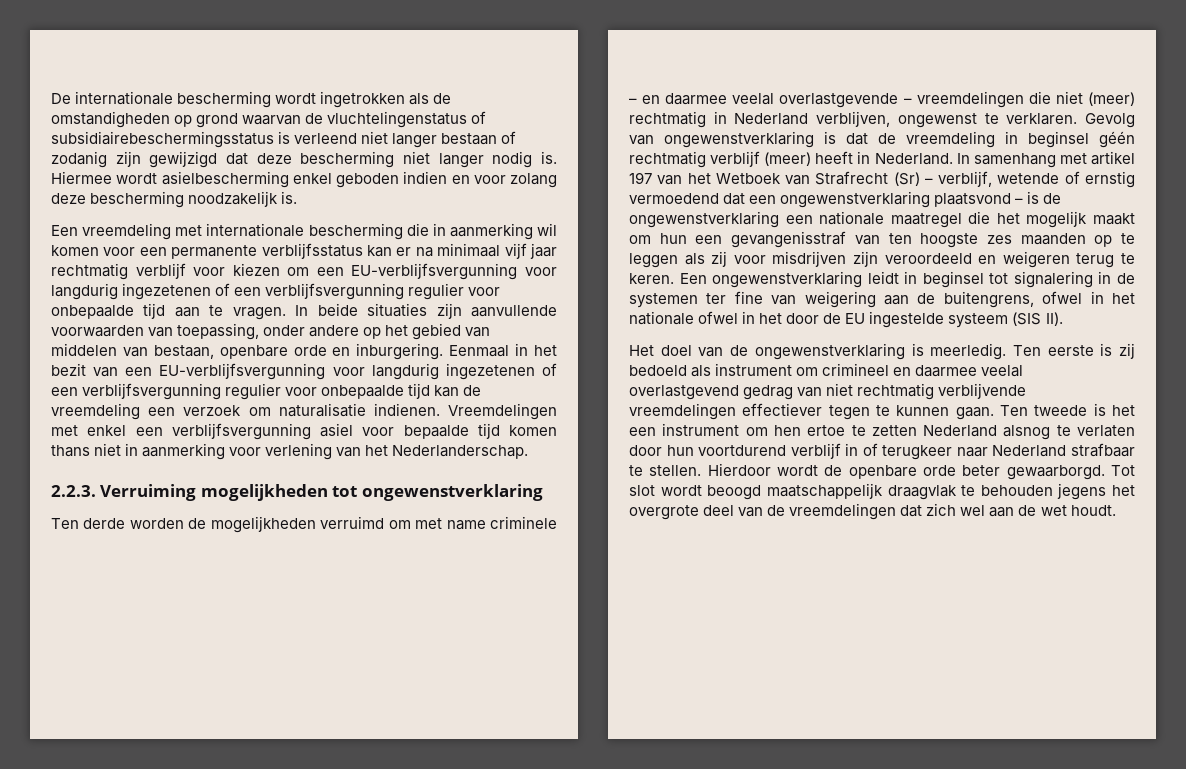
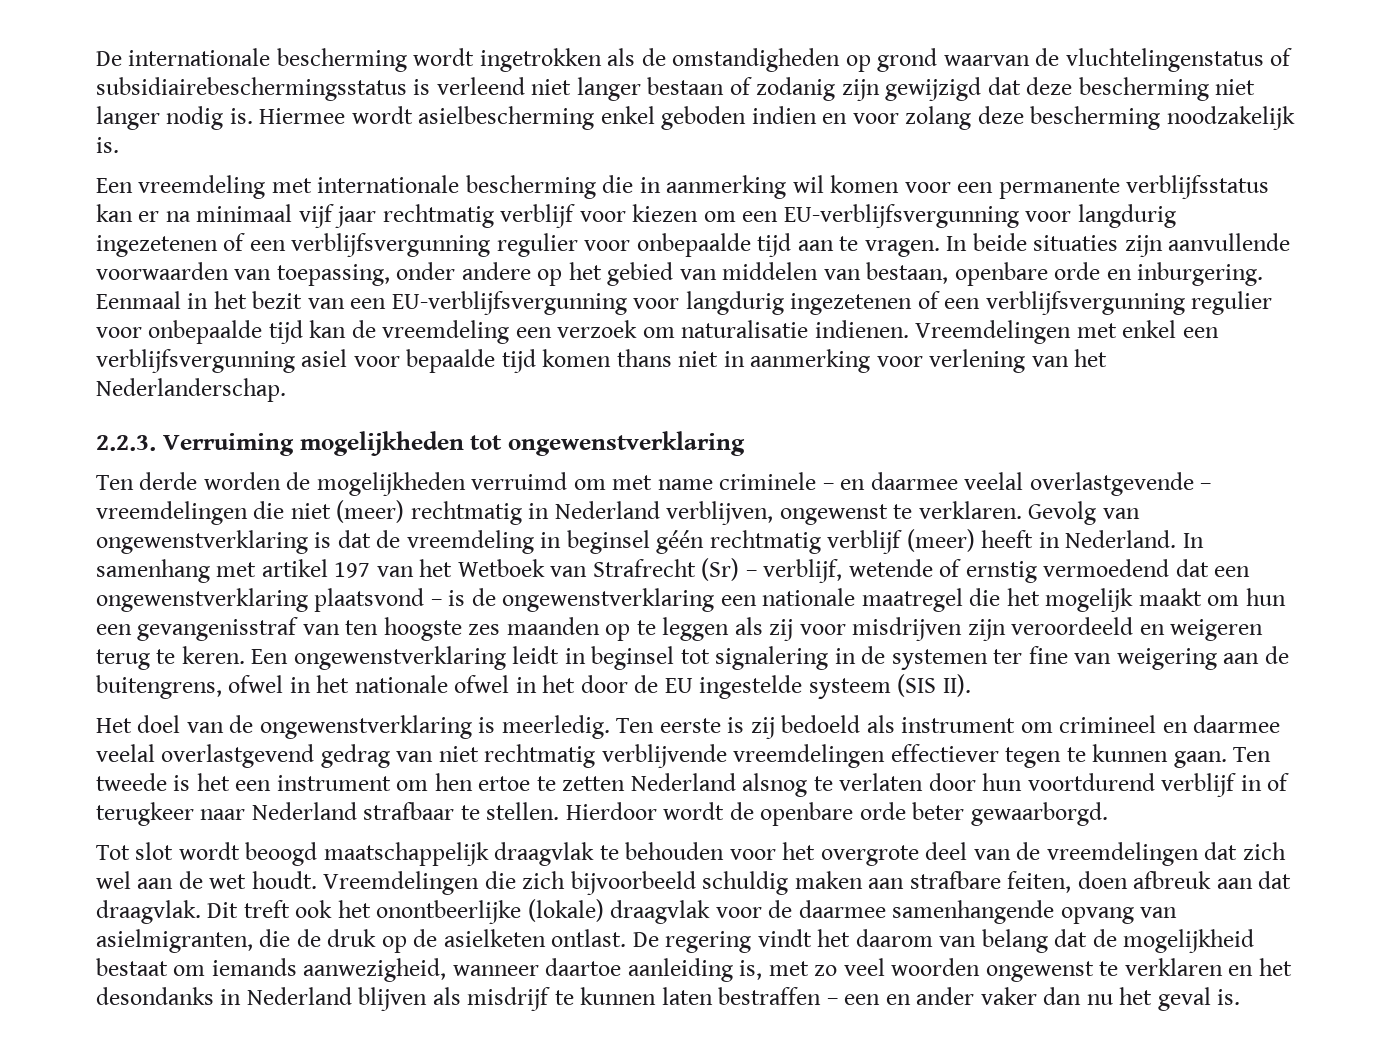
- Hierdoor wordt de openbare orde beter gewaarborgd. Tot slot wordt beoogd maatschappelijk draagvlak te behouden jegens het overgrote deel van de vreemdelingen dat zich wel aan de wet houdt.
+ Hierdoor wordt de openbare orde beter gewaarborgd.
+ Tot slot wordt beoogd maatschappelijk draagvlak te behouden voor het overgrote deel van de vreemdelingen dat zich wel aan de wet houdt.
+ Vreemdelingen die zich bijvoorbeeld schuldig maken aan strafbare feiten, doen afbreuk aan dat draagvlak. Dit treft ook het onontbeerlijke (lokale) draagvlak voor de daarmee samenhangende opvang van asielmigranten, die de druk op de asielketen ontlast. De regering vindt het daarom van belang dat de mogelijkheid bestaat om iemands aanwezigheid, wanneer daartoe aanleiding is, met zo veel woorden ongewenst te verklaren en het desondanks in Nederland blijven als misdrijf te kunnen laten bestraffen – een en ander vaker dan nu het geval is.

